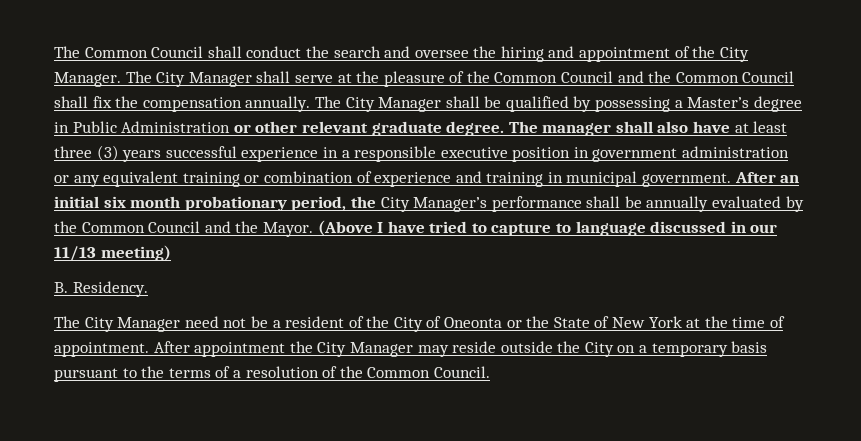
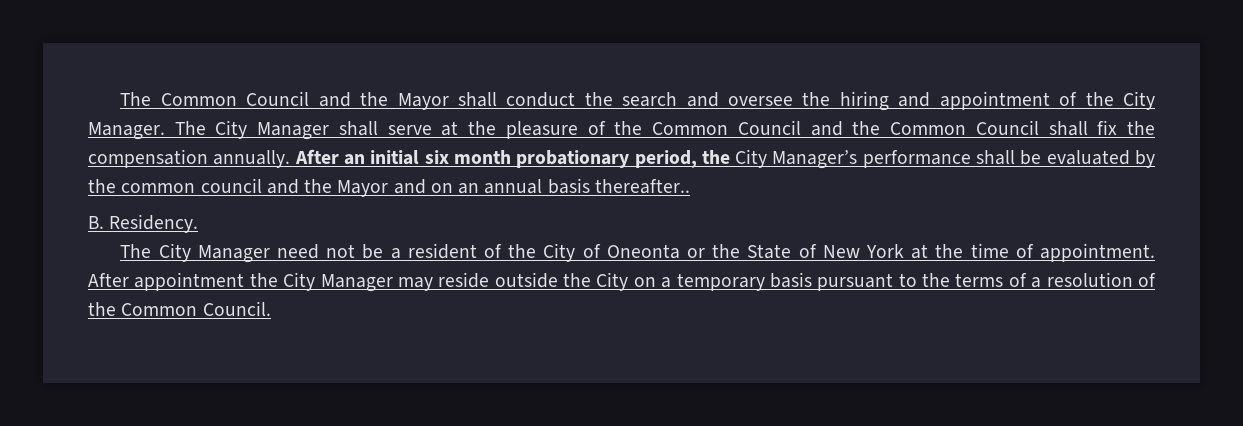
- The Common Council shall conduct the search and oversee the hiring and appointment of the City Manager.
+ The Common Council and the Mayor shall conduct the search and oversee the hiring and appointment of the City Manager.
- The City Manager shall be qualified by possessing a Master’s degree in Public Administration or other relevant graduate degree. The manager shall also have at least three (3) years successful experience in a responsible executive position in government administration or any equivalent training or combination of experience and training in municipal government.
- After an initial six month probationary period, the City Manager’s performance shall be annually evaluated by the Common Council and the Mayor. (Above I have tried to capture to language discussed in our 11/13 meeting)
+ After an initial six month probationary period, the City Manager’s performance shall be evaluated by the common council and the Mayor and on an annual basis thereafter..

